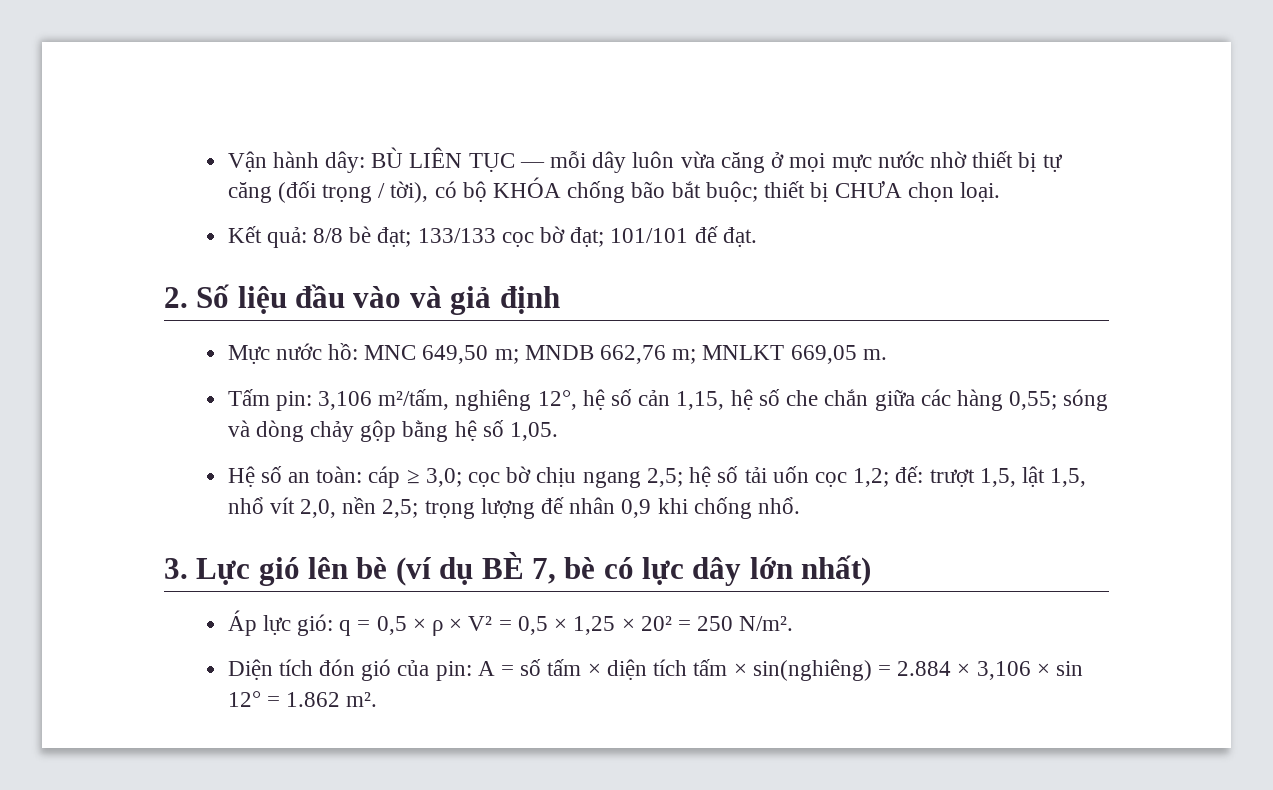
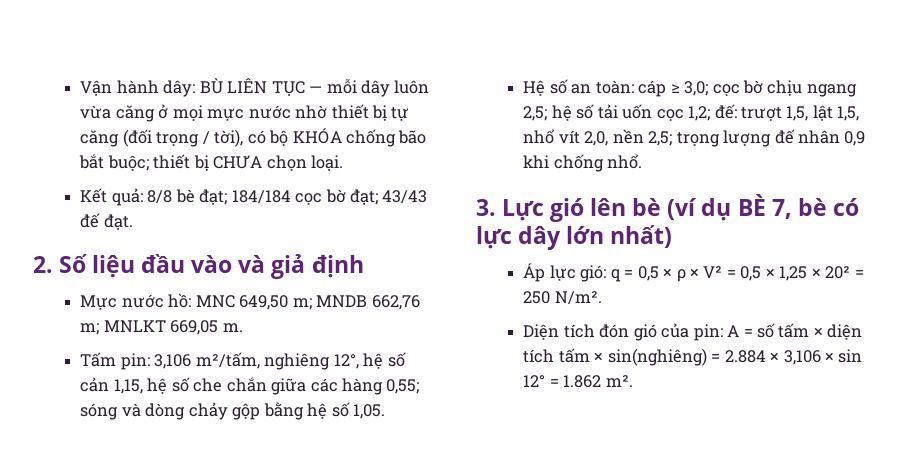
- Kết quả: 8/8 bè đạt; 133/133 cọc bờ đạt; 101/101 đế đạt.
+ Kết quả: 8/8 bè đạt; 184/184 cọc bờ đạt; 43/43 đế đạt.

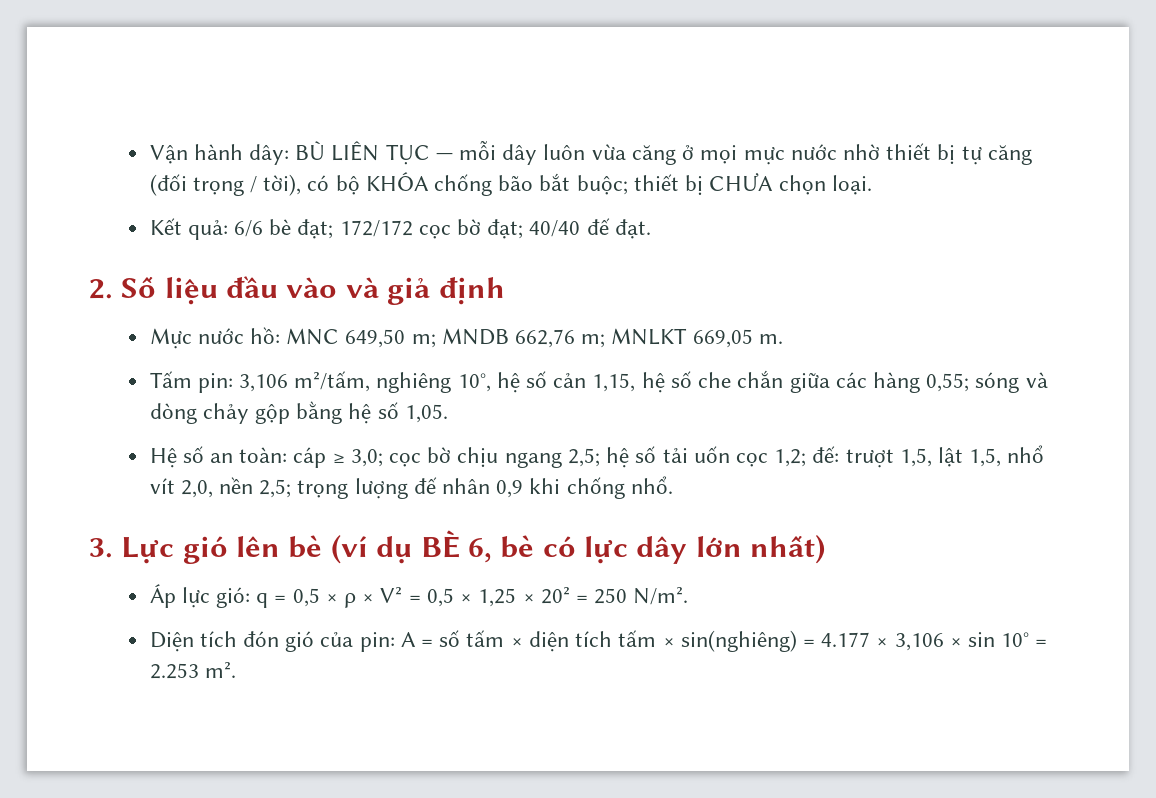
- Kết quả: 8/8 bè đạt; 184/184 cọc bờ đạt; 43/43 đế đạt.
+ Kết quả: 6/6 bè đạt; 172/172 cọc bờ đạt; 40/40 đế đạt.
- Tấm pin: 3,106 m²/tấm, nghiêng 12°, hệ số cản 1,15, hệ số che chắn giữa các hàng 0,55; sóng và dòng chảy gộp bằng hệ số 1,05.
+ Tấm pin: 3,106 m²/tấm, nghiêng 10°, hệ số cản 1,15, hệ số che chắn giữa các hàng 0,55; sóng và dòng chảy gộp bằng hệ số 1,05.
- 3. Lực gió lên bè (ví dụ BÈ 7, bè có lực dây lớn nhất)
+ 3. Lực gió lên bè (ví dụ BÈ 6, bè có lực dây lớn nhất)
- Diện tích đón gió của pin: A = số tấm × diện tích tấm × sin(nghiêng) = 2.884 × 3,106 × sin 12° = 1.862 m².
+ Diện tích đón gió của pin: A = số tấm × diện tích tấm × sin(nghiêng) = 4.177 × 3,106 × sin 10° = 2.253 m².

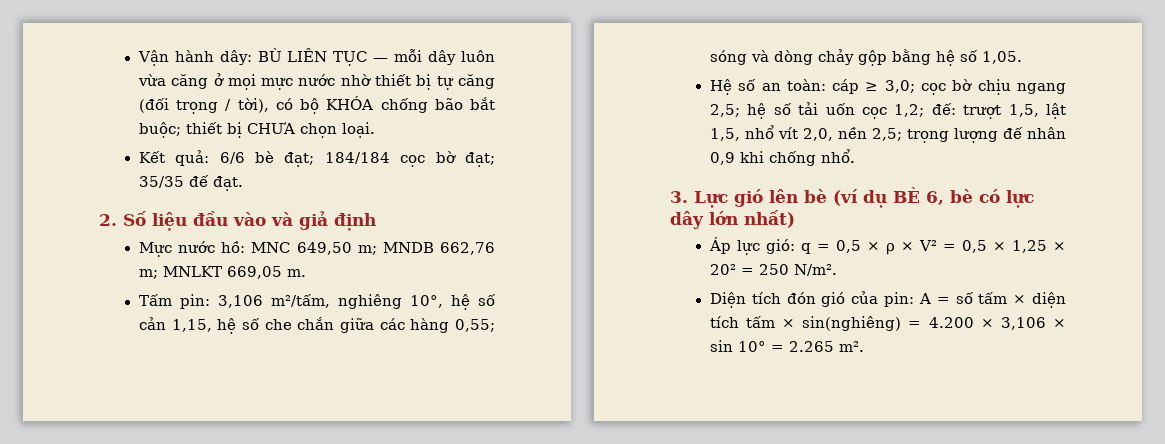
- Kết quả: 6/6 bè đạt; 172/172 cọc bờ đạt; 40/40 đế đạt.
+ Kết quả: 6/6 bè đạt; 184/184 cọc bờ đạt; 35/35 đế đạt.
- Diện tích đón gió của pin: A = số tấm × diện tích tấm × sin(nghiêng) = 4.177 × 3,106 × sin 10° = 2.253 m².
+ Diện tích đón gió của pin: A = số tấm × diện tích tấm × sin(nghiêng) = 4.200 × 3,106 × sin 10° = 2.265 m².

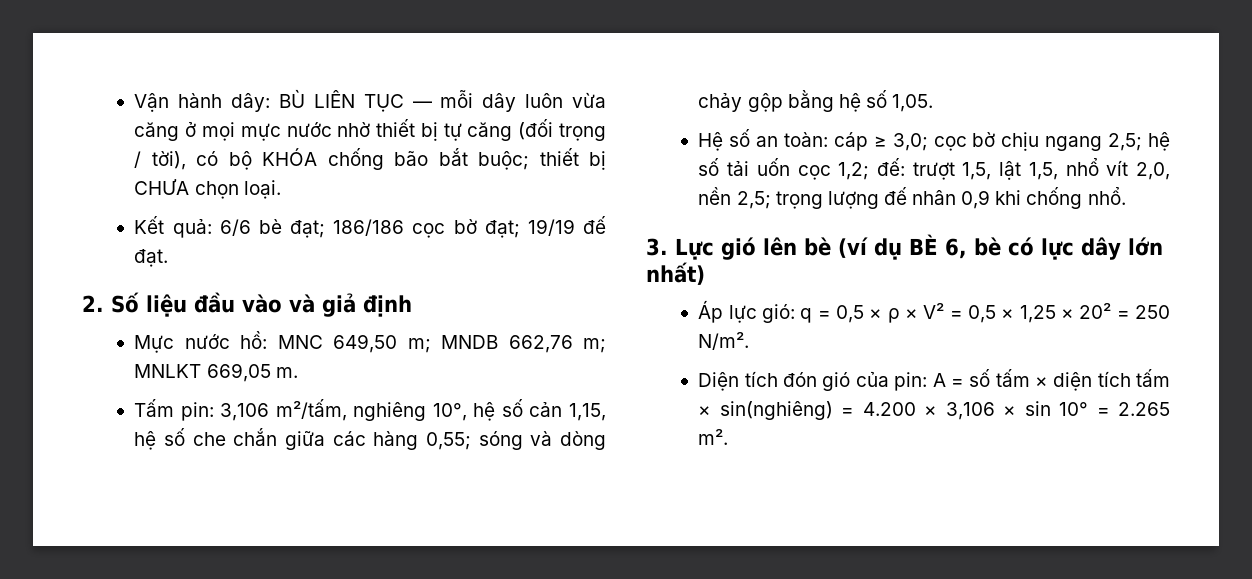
- Kết quả: 6/6 bè đạt; 184/184 cọc bờ đạt; 35/35 đế đạt.
+ Kết quả: 6/6 bè đạt; 186/186 cọc bờ đạt; 19/19 đế đạt.

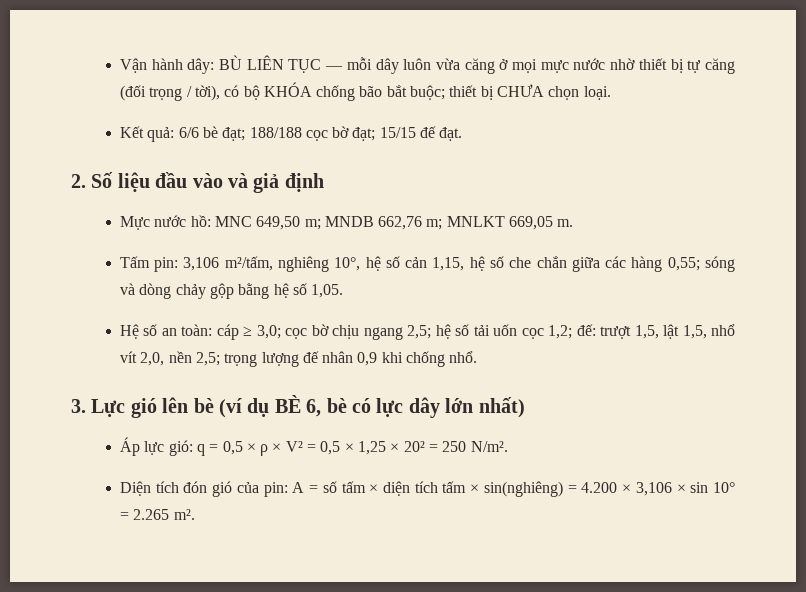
- Kết quả: 6/6 bè đạt; 186/186 cọc bờ đạt; 19/19 đế đạt.
+ Kết quả: 6/6 bè đạt; 188/188 cọc bờ đạt; 15/15 đế đạt.

